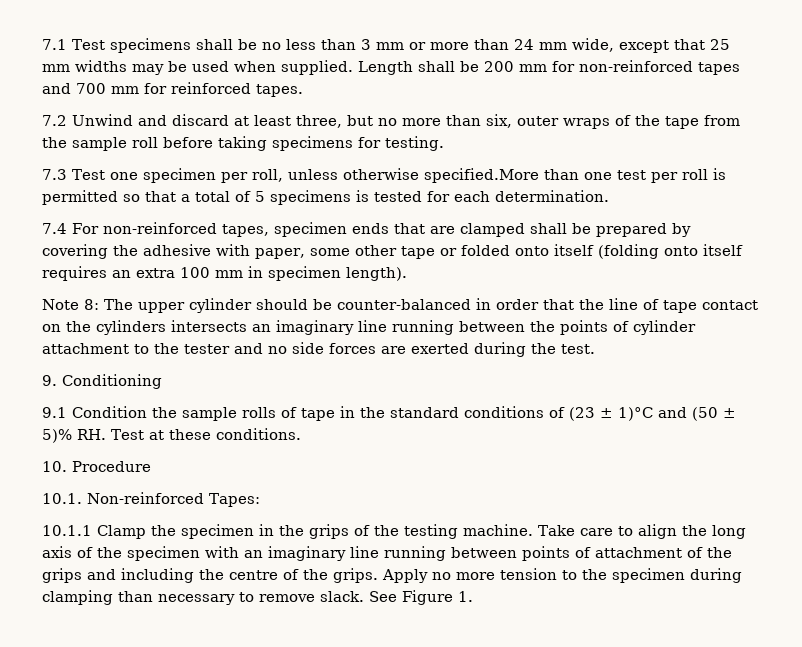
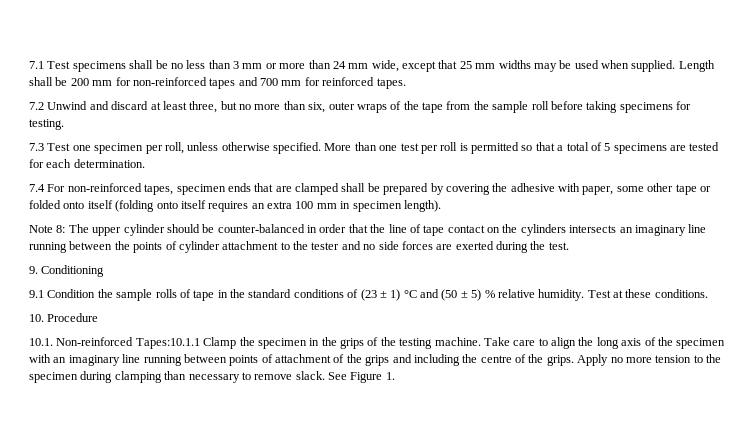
- 7.3 Test one specimen per roll, unless otherwise specified.More than one test per roll is permitted so that a total of 5 specimens is tested for each determination.
+ 7.3 Test one specimen per roll, unless otherwise specified. More than one test per roll is permitted so that a total of 5 specimens are tested for each determination.
- 9.1 Condition the sample rolls of tape in the standard conditions of (23 ± 1)°C and (50 ± 5)% RH. Test at these conditions.
+ 9.1 Condition the sample rolls of tape in the standard conditions of (23 ± 1) °C and (50 ± 5) % relative humidity. Test at these conditions.
- 10.1. Non-reinforced Tapes:
- 10.1.1 Clamp the specimen in the grips of the testing machine.
+ 10.1. Non-reinforced Tapes:10.1.1 Clamp the specimen in the grips of the testing machine.

